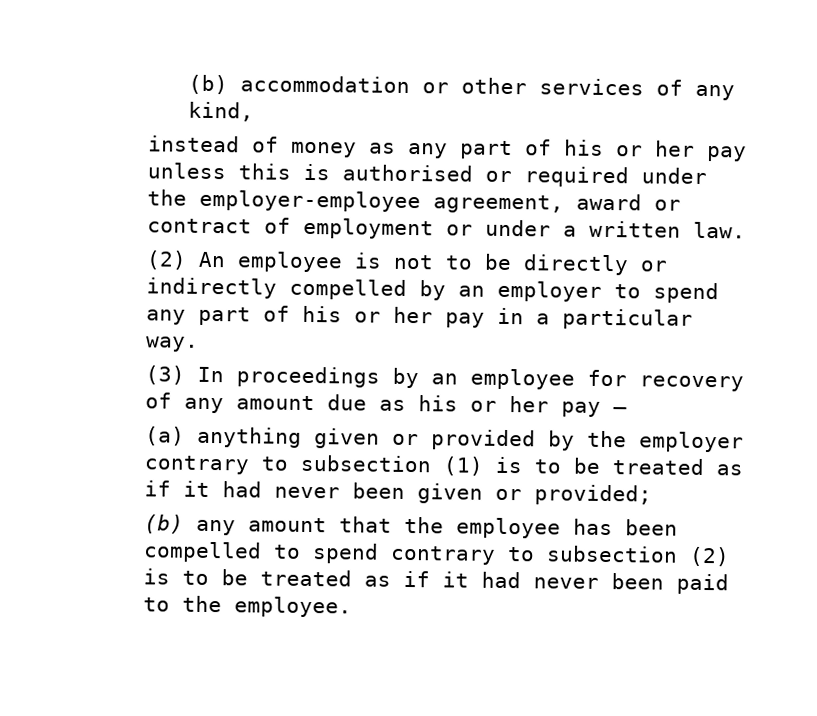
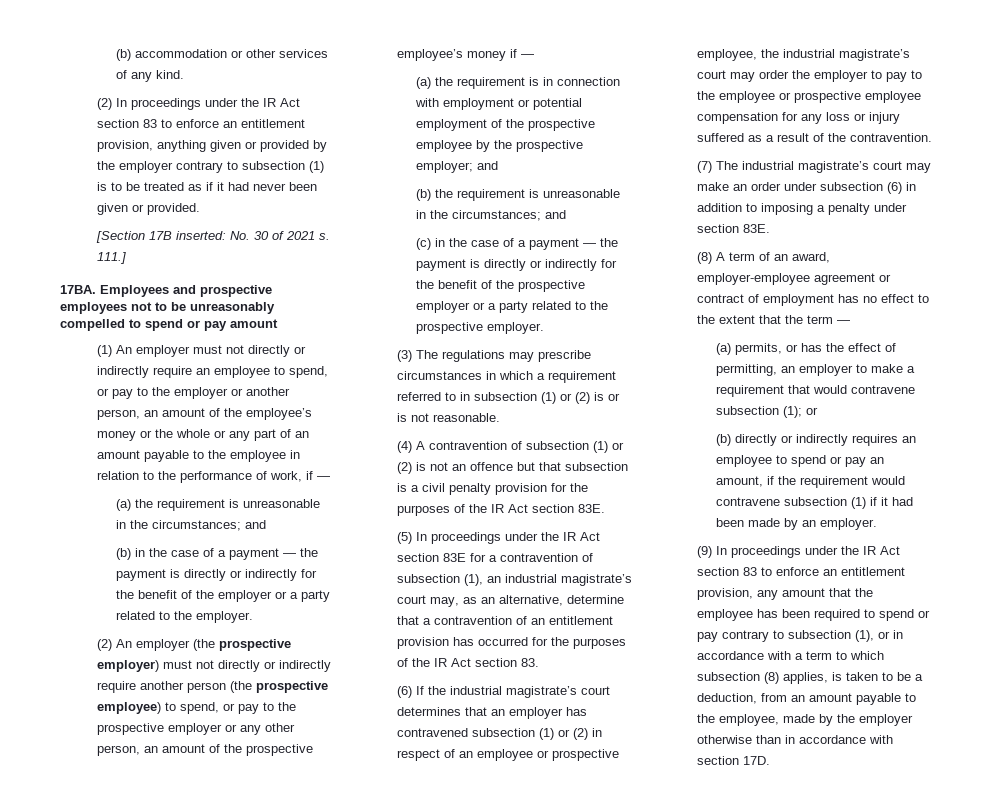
- (b) accommodation or other services of any kind,
- instead of money as any part of his or her pay unless this is authorised or required under the employer-employee agreement, award or contract of employment or under a written law.
- (2) An employee is not to be directly or indirectly compelled by an employer to spend any part of his or her pay in a particular way.
- (3) In proceedings by an employee for recovery of any amount due as his or her pay —
- (a) anything given or provided by the employer contrary to subsection (1) is to be treated as if it had never been given or provided;
- (b) any amount that the employee has been compelled to spend contrary to subsection (2) is to be treated as if it had never been paid to the employee.
+ (b) accommodation or other services of any kind.
+ (2) In proceedings under the IR Act section 83 to enforce an entitlement provision, anything given or provided by the employer contrary to subsection (1) is to be treated as if it had never been given or provided.
+ [Section 17B inserted: No. 30 of 2021 s. 111.]
+ 17BA. Employees and prospective employees not to be unreasonably compelled to spend or pay amount
+ (1) An employer must not directly or indirectly require an employee to spend, or pay to the employer or another person, an amount of the employee’s money or the whole or any part of an amount payable to the employee in relation to the performance of work, if —
+ (a) the requirement is unreasonable in the circumstances; and
+ (b) in the case of a payment — the payment is directly or indirectly for the benefit of the employer or a party related to the employer.
+ (2) An employer (the prospective employer) must not directly or indirectly require another person (the prospective employee) to spend, or pay to the prospective employer or any other person, an amount of the prospective employee’s money if —
+ (a) the requirement is in connection with employment or potential employment of the prospective employee by the prospective employer; and
+ (b) the requirement is unreasonable in the circumstances; and
+ (c) in the case of a payment — the payment is directly or indirectly for the benefit of the prospective employer or a party related to the prospective employer.
+ (3) The regulations may prescribe circumstances in which a requirement referred to in subsection (1) or (2) is or is not reasonable.
+ (4) A contravention of subsection (1) or (2) is not an offence but that subsection is a civil penalty provision for the purposes of the IR Act section 83E.
+ (5) In proceedings under the IR Act section 83E for a contravention of subsection (1), an industrial magistrate’s court may, as an alternative, determine that a contravention of an entitlement provision has occurred for the purposes of the IR Act section 83.
+ (6) If the industrial magistrate’s court determines that an employer has contravened subsection (1) or (2) in respect of an employee or prospective employee, the industrial magistrate’s court may order the employer to pay to the employee or prospective employee compensation for any loss or injury suffered as a result of the contravention.
+ (7) The industrial magistrate’s court may make an order under subsection (6) in addition to imposing a penalty under section 83E.
+ (8) A term of an award, employer-employee agreement or contract of employment has no effect to the extent that the term —
+ (a) permits, or has the effect of permitting, an employer to make a requirement that would contravene subsection (1); or
+ (b) directly or indirectly requires an employee to spend or pay an amount, if the requirement would contravene subsection (1) if it had been made by an employer.
+ (9) In proceedings under the IR Act section 83 to enforce an entitlement provision, any amount that the employee has been required to spend or pay contrary to subsection (1), or in accordance with a term to which subsection (8) applies, is taken to be a deduction, from an amount payable to the employee, made by the employer otherwise than in accordance with section 17D.

